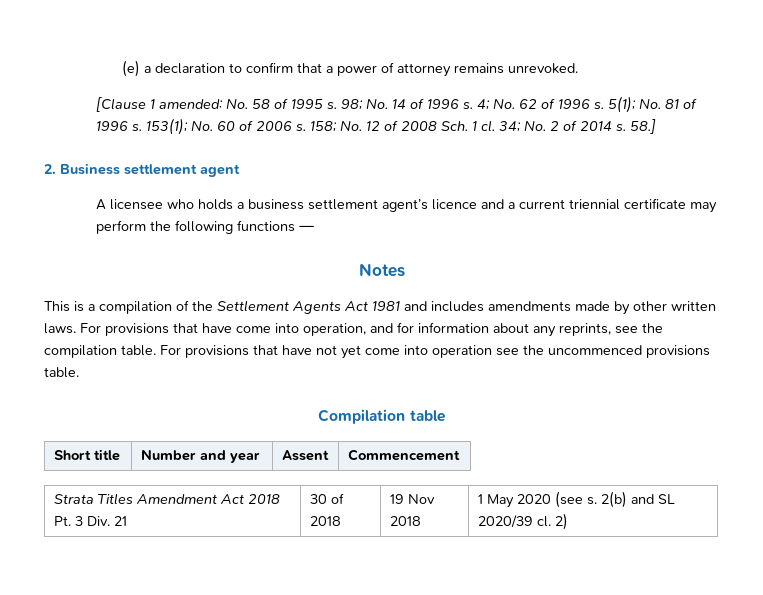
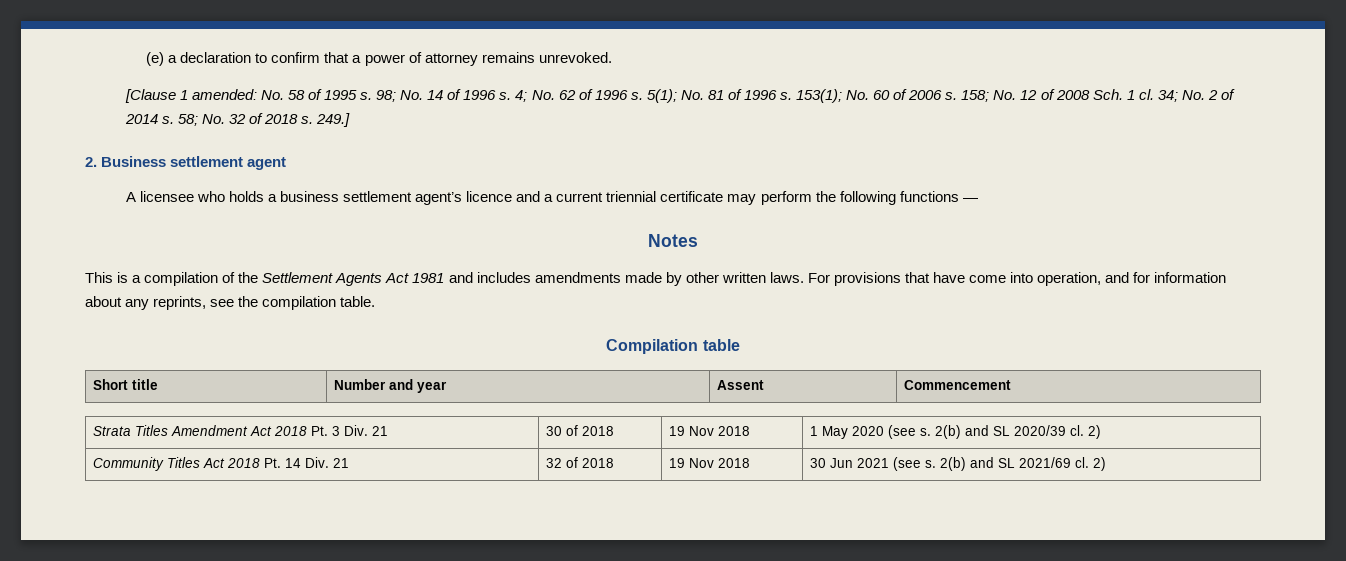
- 58.]
+ 58; No. 32 of 2018 s. 249.]
- For provisions that have not yet come into operation see the uncommenced provisions table.
+ Community Titles Act 2018 Pt. 14 Div. 21 | 32 of 2018 | 19 Nov 2018 | 30 Jun 2021 (see s. 2(b) and SL 2021/69 cl. 2)

